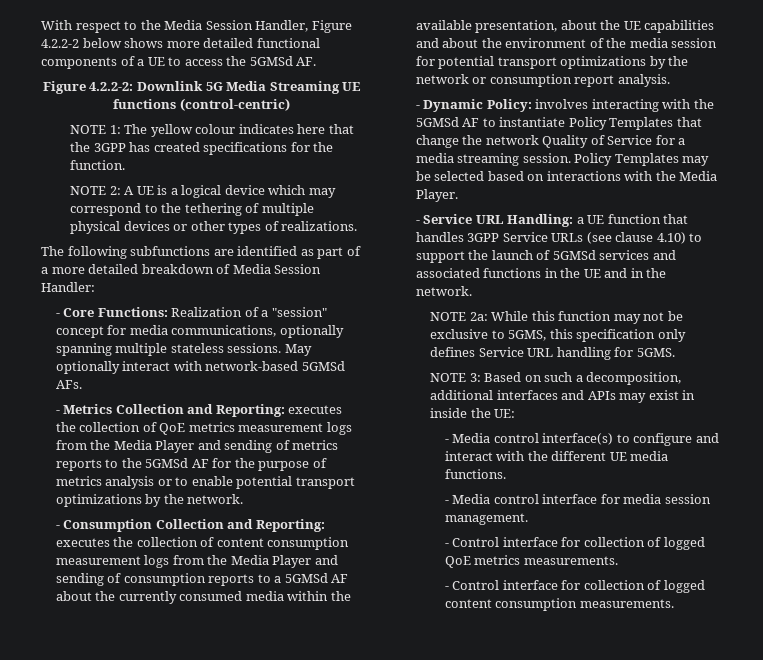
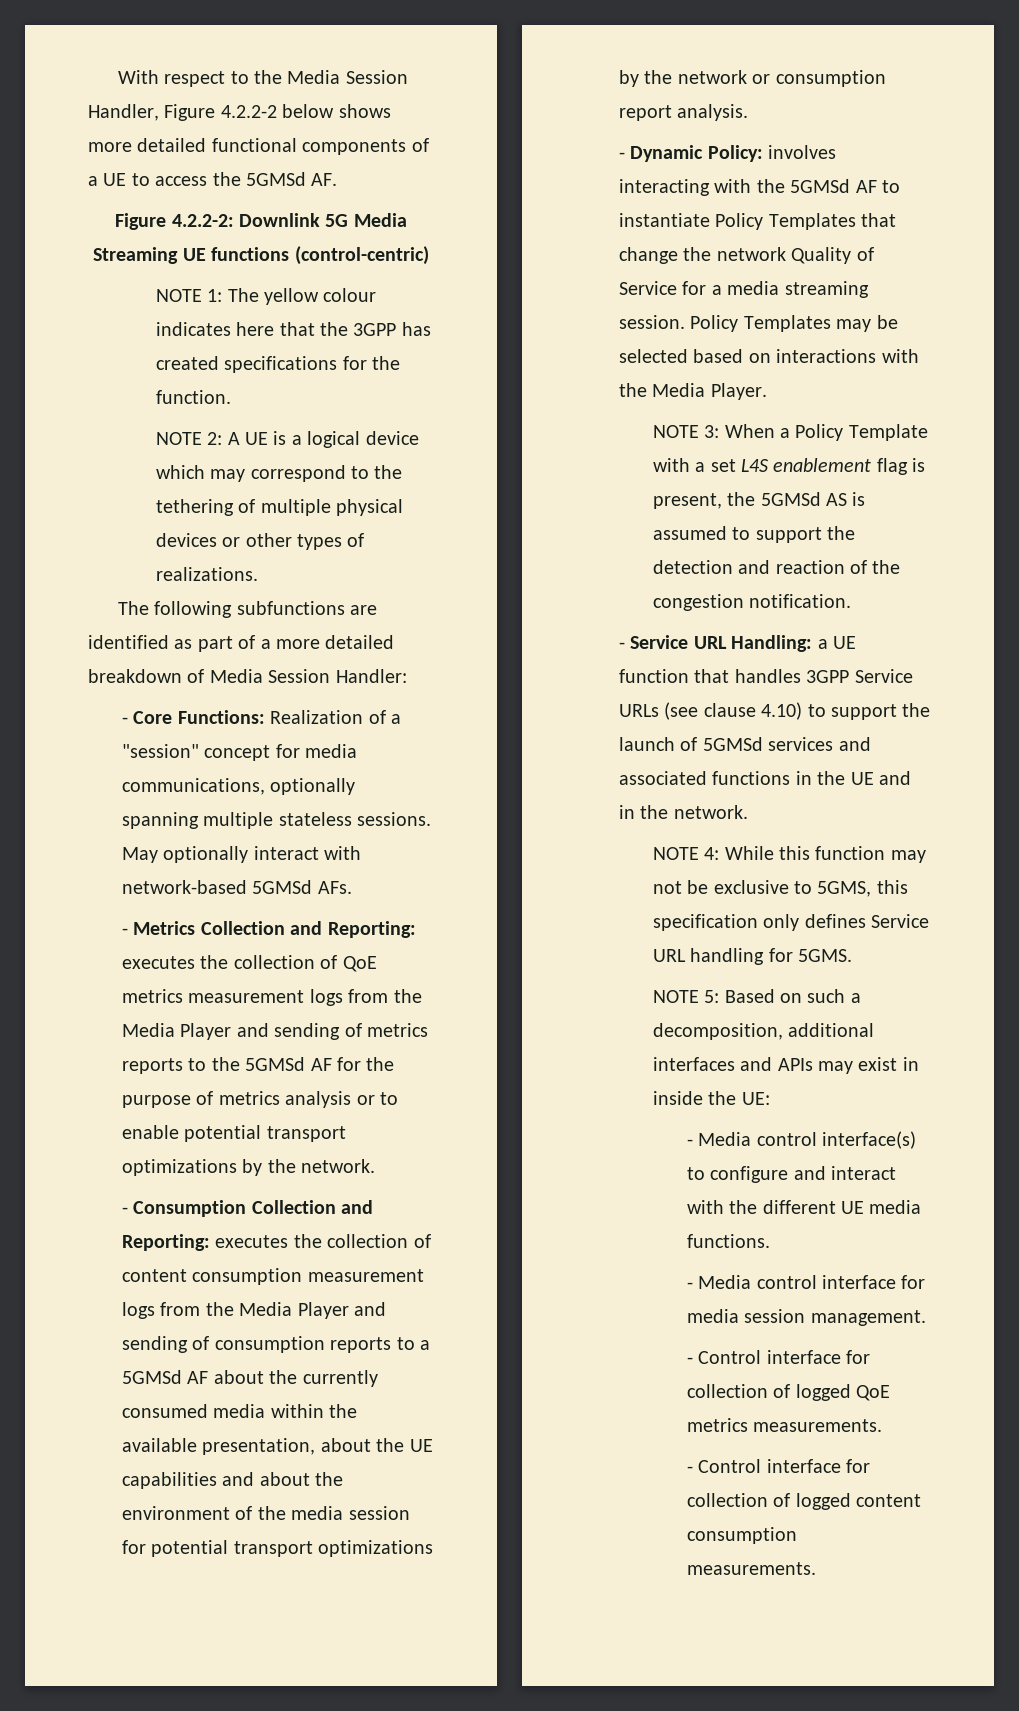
+ NOTE 3: When a Policy Template with a set L4S enablement flag is present, the 5GMSd AS is assumed to support the detection and reaction of the congestion notification.
- NOTE 2a: While this function may not be exclusive to 5GMS, this specification only defines Service URL handling for 5GMS.
+ NOTE 4: While this function may not be exclusive to 5GMS, this specification only defines Service URL handling for 5GMS.
- NOTE 3: Based on such a decomposition, additional interfaces and APIs may exist in inside the UE:
+ NOTE 5: Based on such a decomposition, additional interfaces and APIs may exist in inside the UE:

